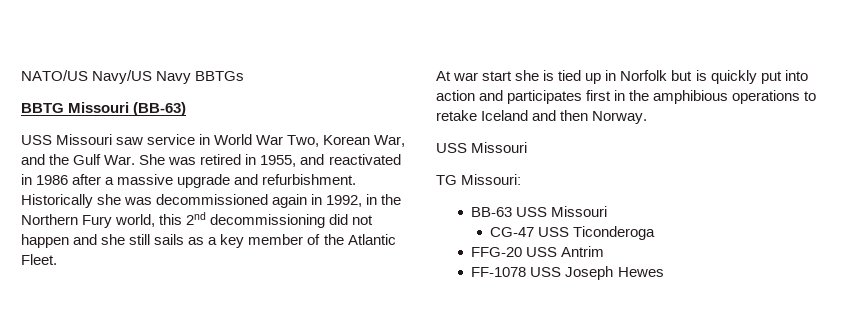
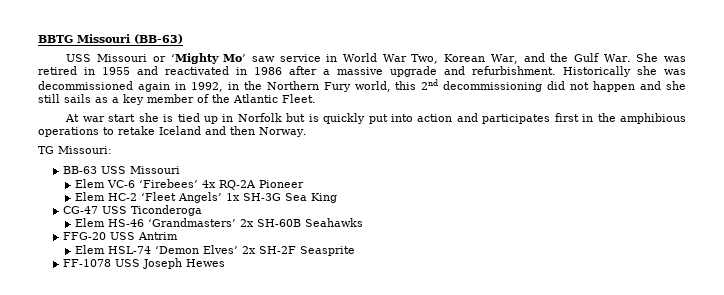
- NATO/US Navy/US Navy BBTGs
- USS Missouri saw service in World War Two, Korean War, and the Gulf War. She was retired in 1955, and reactivated in 1986 after a massive upgrade and refurbishment.
+ USS Missouri or ‘Mighty Mo’ saw service in World War Two, Korean War, and the Gulf War. She was retired in 1955 and reactivated in 1986 after a massive upgrade and refurbishment.
  At war start she is tied up in Norfolk but is quickly put into action and participates first in the amphibious operations to retake Iceland and then Norway.
- USS Missouri
+ Elem VC-6 ‘Firebees’ 4x RQ-2A Pioneer
+ Elem HC-2 ‘Fleet Angels’ 1x SH-3G Sea King
  CG-47 USS Ticonderoga
+ Elem HS-46 ‘Grandmasters’ 2x SH-60B Seahawks
  FFG-20 USS Antrim
+ Elem HSL-74 ‘Demon Elves’ 2x SH-2F Seasprite

